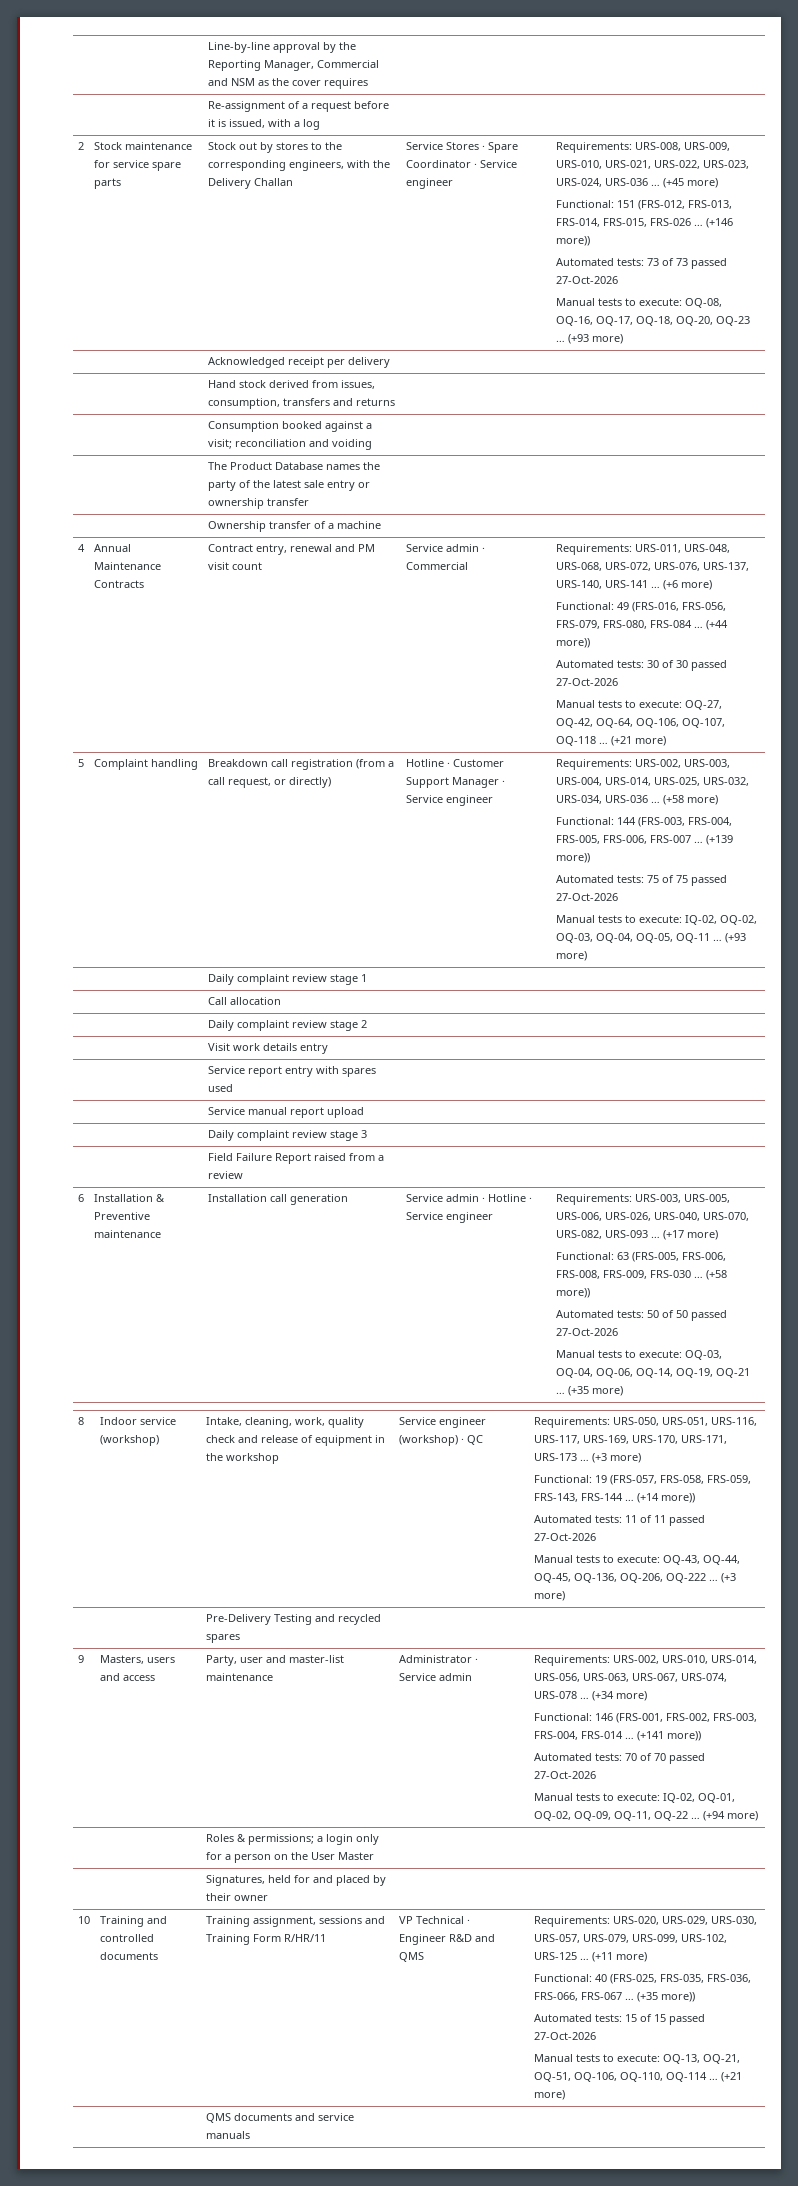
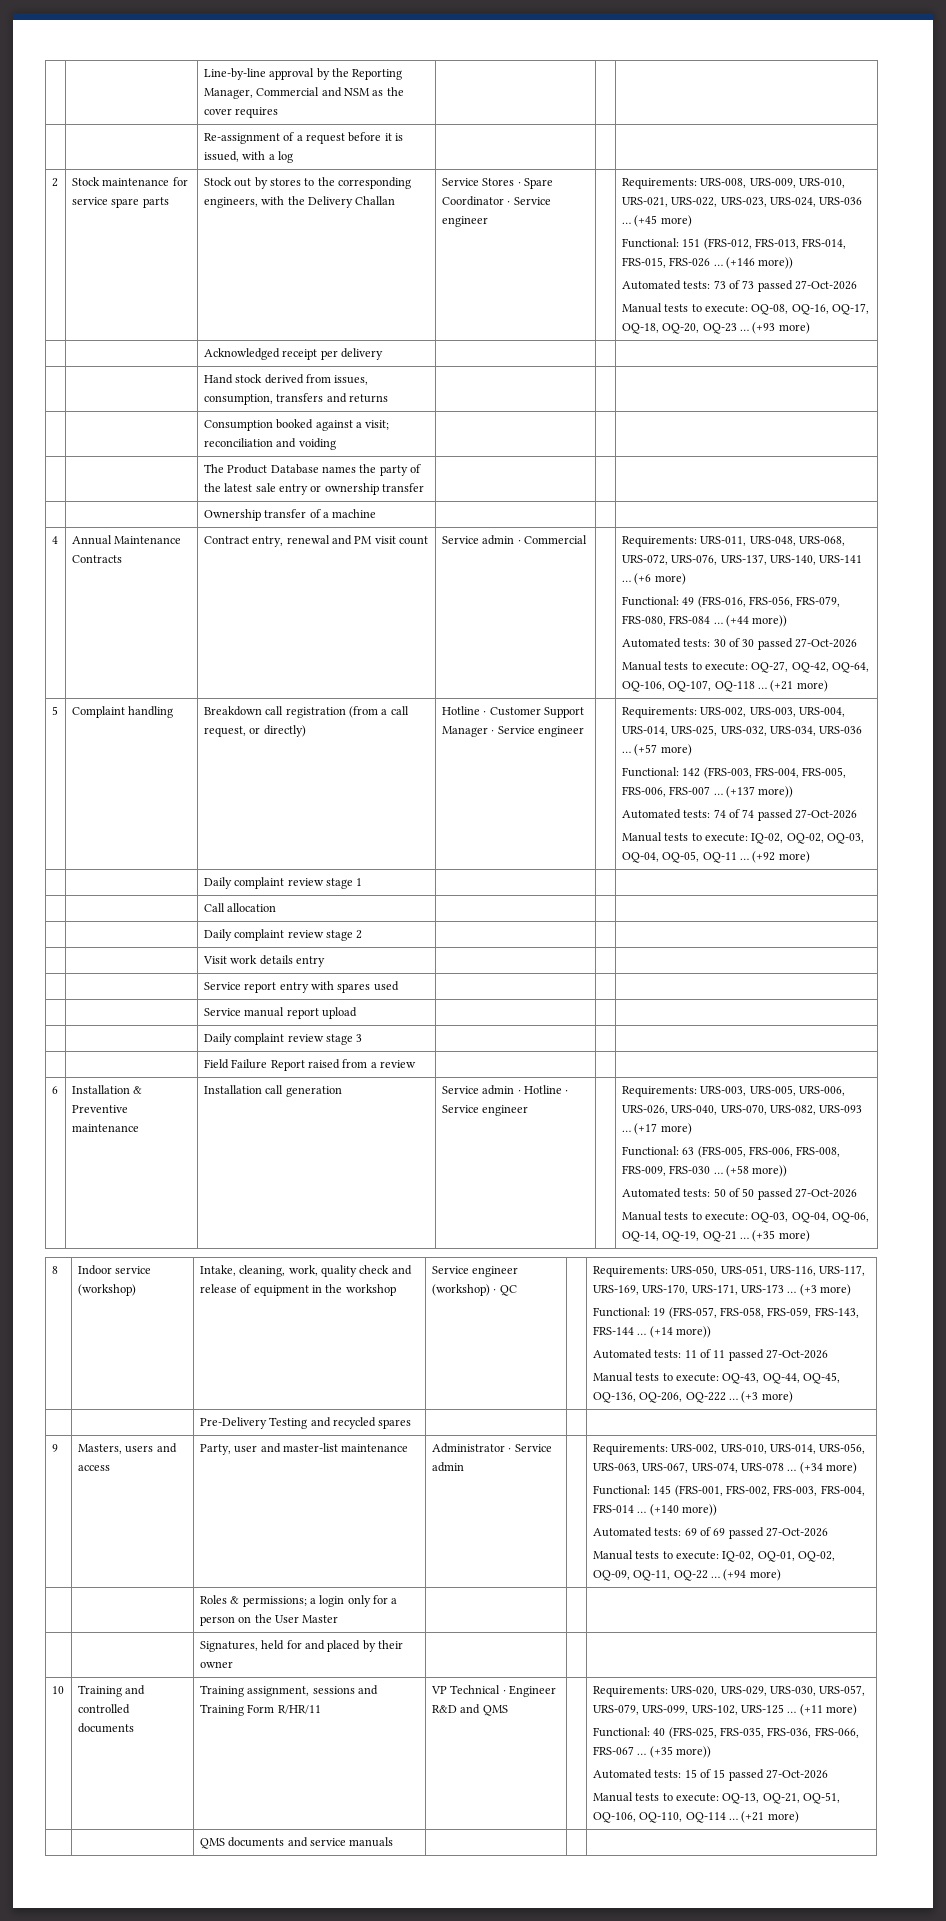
- (+58 more)
- Functional: 144 (FRS-003, FRS-004, FRS-005, FRS-006, FRS-007 …
+ (+57 more)
+ Functional: 142 (FRS-003, FRS-004, FRS-005, FRS-006, FRS-007 …
- (+139 more))
- Automated tests: 75 of 75 passed 27-Oct-2026
+ (+137 more))
+ Automated tests: 74 of 74 passed 27-Oct-2026
- Manual tests to execute: IQ-02, OQ-02, OQ-03, OQ-04, OQ-05, OQ-11 … (+93 more)
+ Manual tests to execute: IQ-02, OQ-02, OQ-03, OQ-04, OQ-05, OQ-11 … (+92 more)
- Functional: 146 (FRS-001, FRS-002, FRS-003, FRS-004, FRS-014 …
+ Functional: 145 (FRS-001, FRS-002, FRS-003, FRS-004, FRS-014 …
- (+141 more))
- Automated tests: 70 of 70 passed 27-Oct-2026
+ (+140 more))
+ Automated tests: 69 of 69 passed 27-Oct-2026

